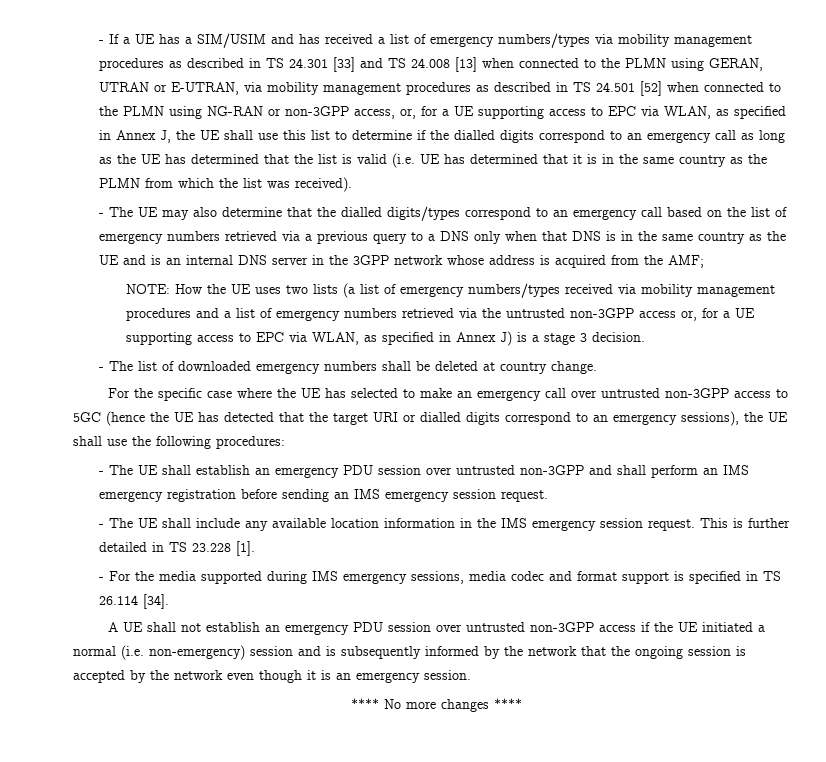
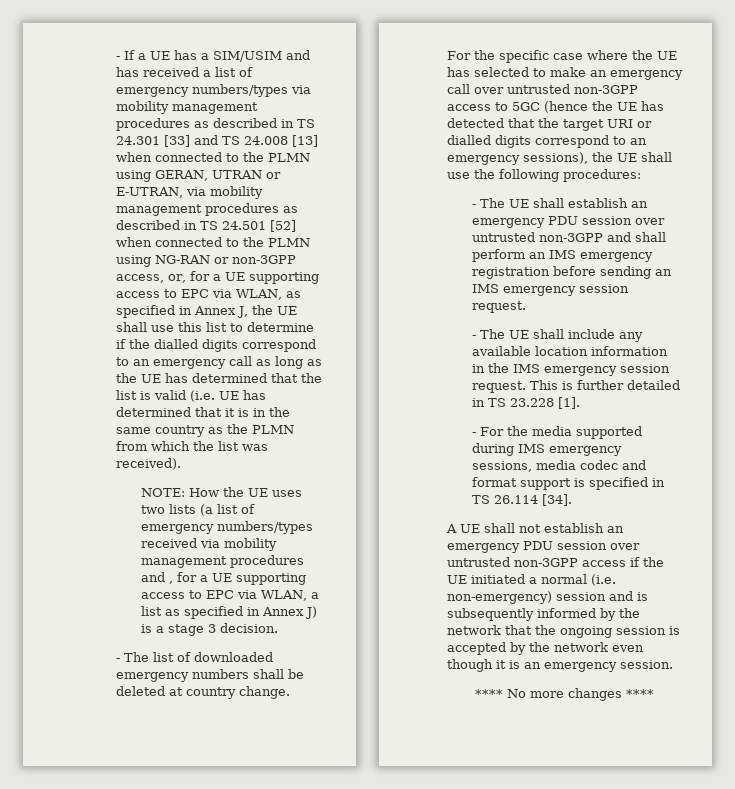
- - The UE may also determine that the dialled digits/types correspond to an emergency call based on the list of emergency numbers retrieved via a previous query to a DNS only when that DNS is in the same country as the UE and is an internal DNS server in the 3GPP network whose address is acquired from the AMF;
- NOTE: How the UE uses two lists (a list of emergency numbers/types received via mobility management procedures and a list of emergency numbers retrieved via the untrusted non-3GPP access or, for a UE supporting access to EPC via WLAN, as specified in Annex J) is a stage 3 decision.
+ NOTE: How the UE uses two lists (a list of emergency numbers/types received via mobility management procedures and , for a UE supporting access to EPC via WLAN, a list as specified in Annex J) is a stage 3 decision.

